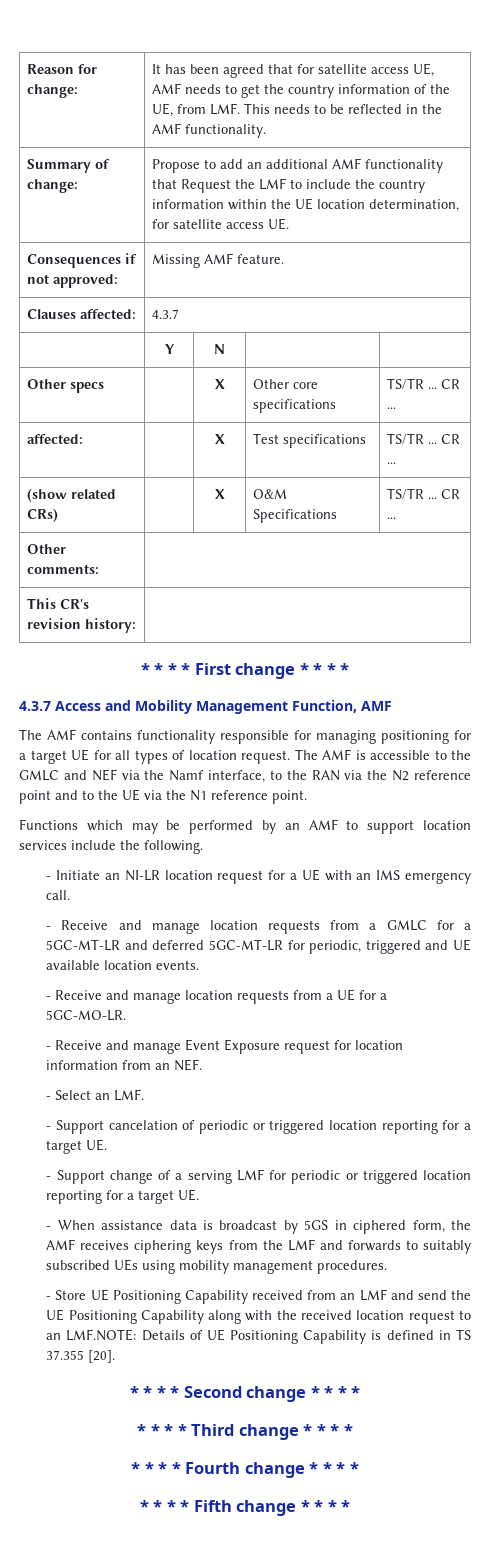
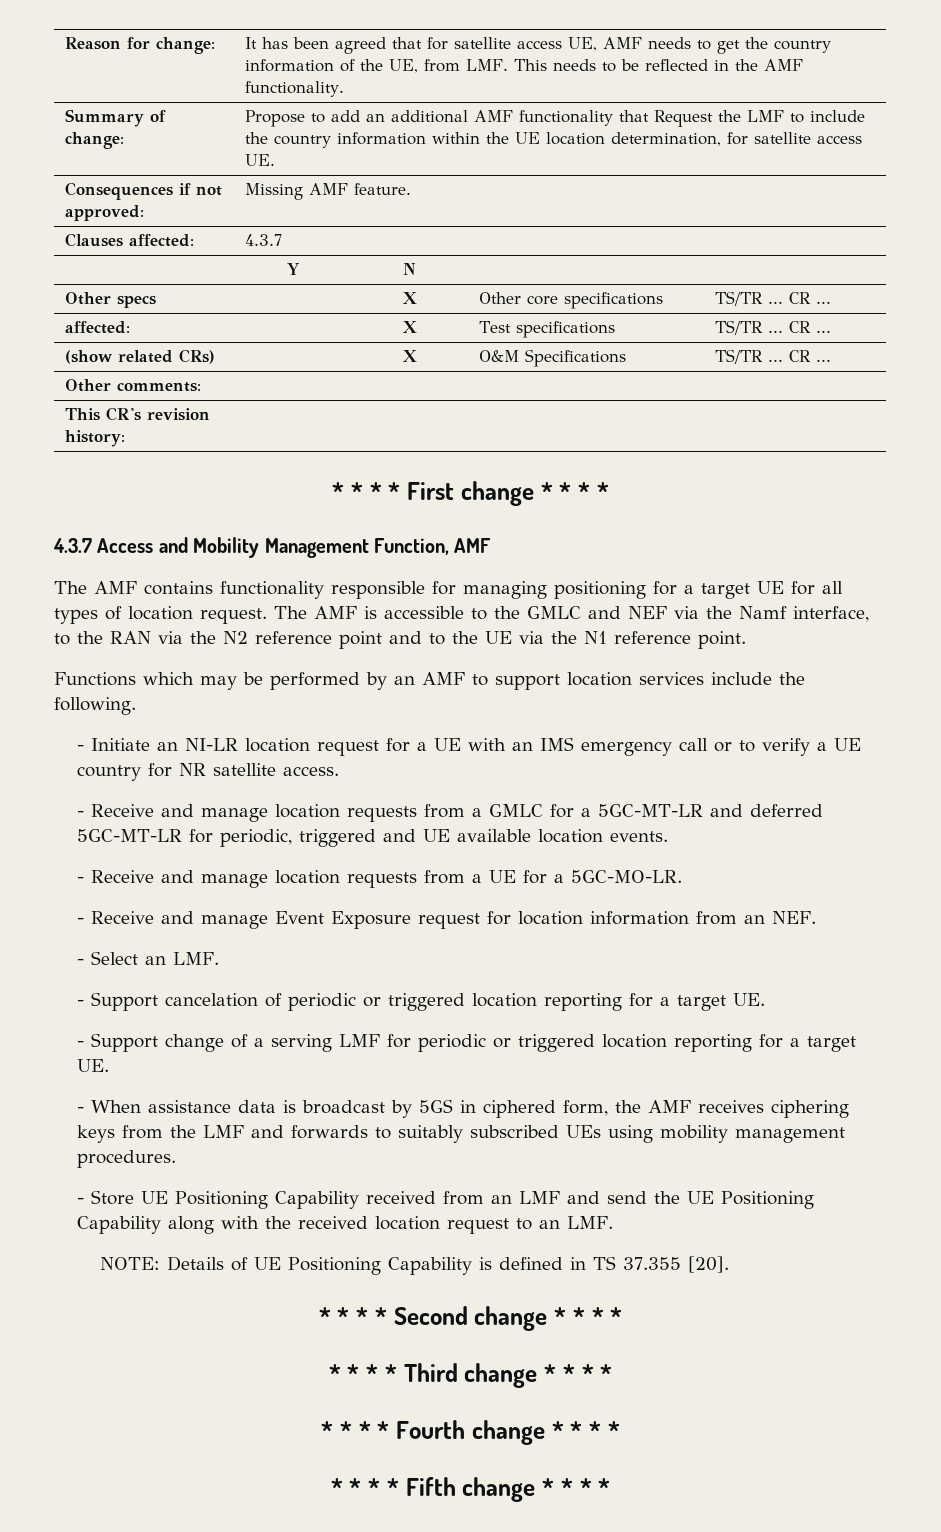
- - Initiate an NI-LR location request for a UE with an IMS emergency call.
+ - Initiate an NI-LR location request for a UE with an IMS emergency call or to verify a UE country for NR satellite access.
- - Store UE Positioning Capability received from an LMF and send the UE Positioning Capability along with the received location request to an LMF.NOTE: Details of UE Positioning Capability is defined in TS 37.355 [20].
+ - Store UE Positioning Capability received from an LMF and send the UE Positioning Capability along with the received location request to an LMF.
+ NOTE: Details of UE Positioning Capability is defined in TS 37.355 [20].

